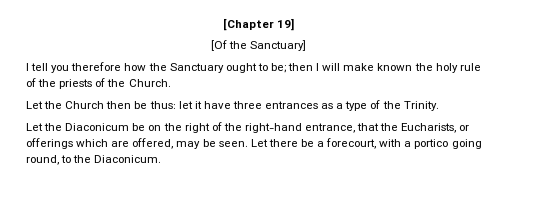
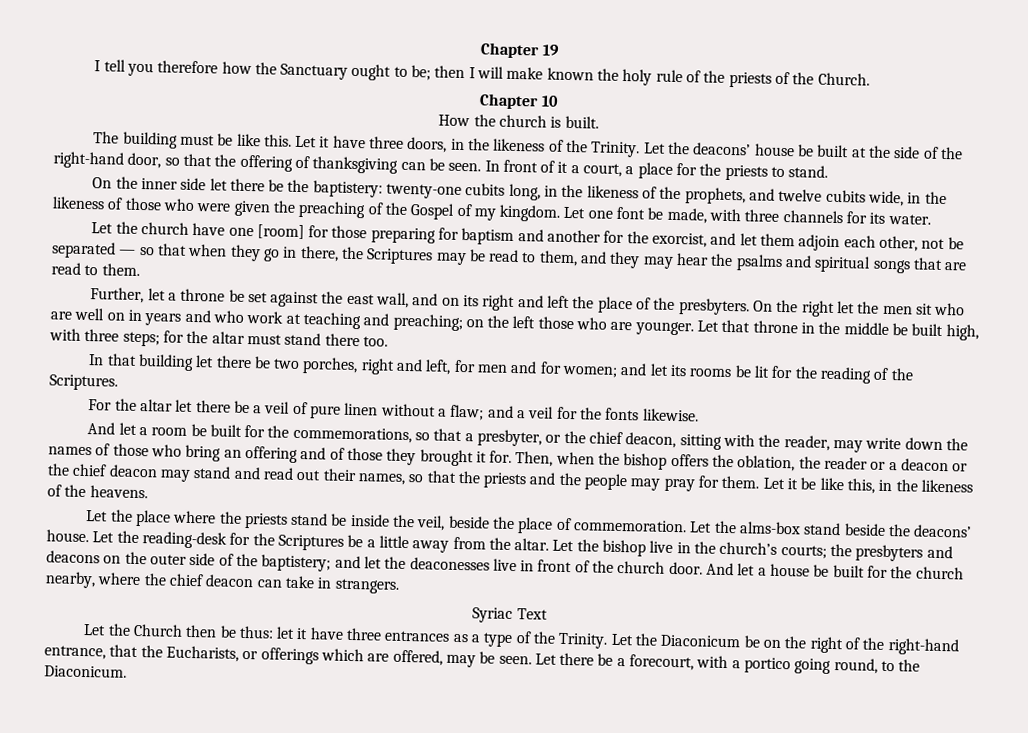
- [Chapter 19]
- [Of the Sanctuary]
+ Chapter 19
+ Chapter 10
+ How the church is built.
+ The building must be like this. Let it have three doors, in the likeness of the Trinity. Let the deacons’ house be built at the side of the right-hand door, so that the offering of thanksgiving can be seen. In front of it a court, a place for the priests to stand.
+ On the inner side let there be the baptistery: twenty-one cubits long, in the likeness of the prophets, and twelve cubits wide, in the likeness of those who were given the preaching of the Gospel of my kingdom. Let one font be made, with three channels for its water.
+ Let the church have one [room] for those preparing for baptism and another for the exorcist, and let them adjoin each other, not be separated — so that when they go in there, the Scriptures may be read to them, and they may hear the psalms and spiritual songs that are read to them.
+ Further, let a throne be set against the east wall, and on its right and left the place of the presbyters. On the right let the men sit who are well on in years and who work at teaching and preaching; on the left those who are younger. Let that throne in the middle be built high, with three steps; for the altar must stand there too.
+ In that building let there be two porches, right and left, for men and for women; and let its rooms be lit for the reading of the Scriptures.
+ For the altar let there be a veil of pure linen without a flaw; and a veil for the fonts likewise.
+ And let a room be built for the commemorations, so that a presbyter, or the chief deacon, sitting with the reader, may write down the names of those who bring an offering and of those they brought it for. Then, when the bishop offers the oblation, the reader or a deacon or the chief deacon may stand and read out their names, so that the priests and the people may pray for them. Let it be like this, in the likeness of the heavens.
+ Let the place where the priests stand be inside the veil, beside the place of commemoration. Let the alms-box stand beside the deacons’ house. Let the reading-desk for the Scriptures be a little away from the altar. Let the bishop live in the church’s courts; the presbyters and deacons on the outer side of the baptistery; and let the deaconesses live in front of the church door. And let a house be built for the church nearby, where the chief deacon can take in strangers.
+ Syriac Text
- Let the Church then be thus: let it have three entrances as a type of the Trinity.
- Let the Diaconicum be on the right of the right-hand entrance, that the Eucharists, or offerings which are offered, may be seen.
+ Let the Church then be thus: let it have three entrances as a type of the Trinity. Let the Diaconicum be on the right of the right-hand entrance, that the Eucharists, or offerings which are offered, may be seen.

